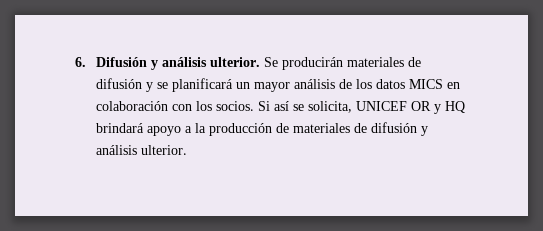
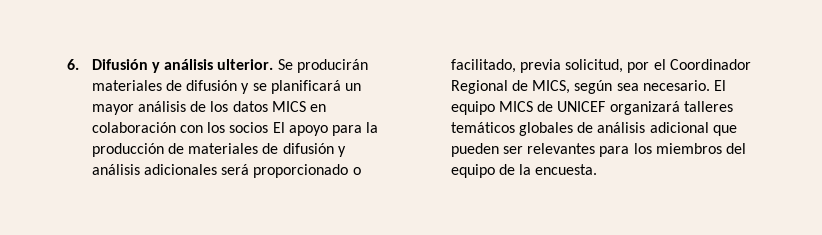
- Se producirán materiales de difusión y se planificará un mayor análisis de los datos MICS en colaboración con los socios. Si así se solicita, UNICEF OR y HQ brindará apoyo a la producción de materiales de difusión y análisis ulterior.
+ Se producirán materiales de difusión y se planificará un mayor análisis de los datos MICS en colaboración con los socios El apoyo para la producción de materiales de difusión y análisis adicionales será proporcionado o facilitado, previa solicitud, por el Coordinador Regional de MICS, según sea necesario. El equipo MICS de UNICEF organizará talleres temáticos globales de análisis adicional que pueden ser relevantes para los miembros del equipo de la encuesta.

